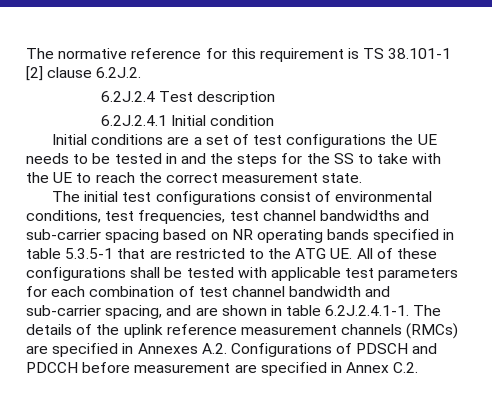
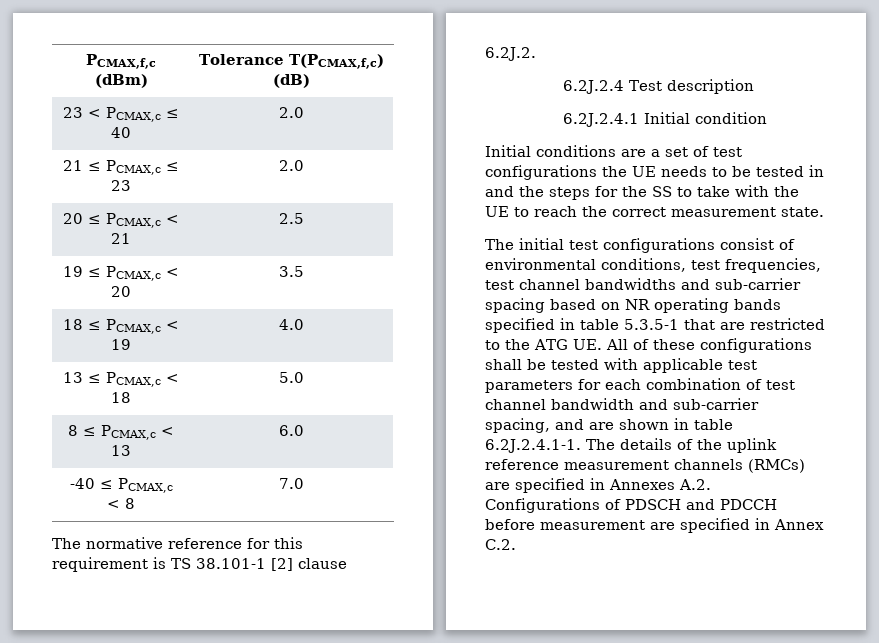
+ PCMAX,f,c (dBm) | Tolerance T(PCMAX,f,c) (dB)
+ 23 < PCMAX,c ≤ 40 | 2.0
+ 21 ≤ PCMAX,c ≤ 23 | 2.0
+ 20 ≤ PCMAX,c < 21 | 2.5
+ 19 ≤ PCMAX,c < 20 | 3.5
+ 18 ≤ PCMAX,c < 19 | 4.0
+ 13 ≤ PCMAX,c < 18 | 5.0
+ 8 ≤ PCMAX,c < 13 | 6.0
+ -40 ≤ PCMAX,c < 8 | 7.0

